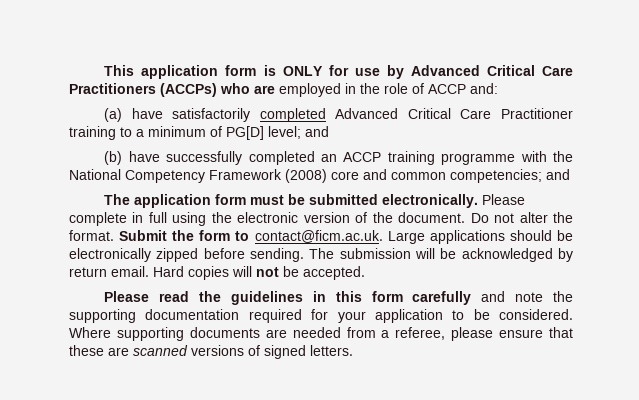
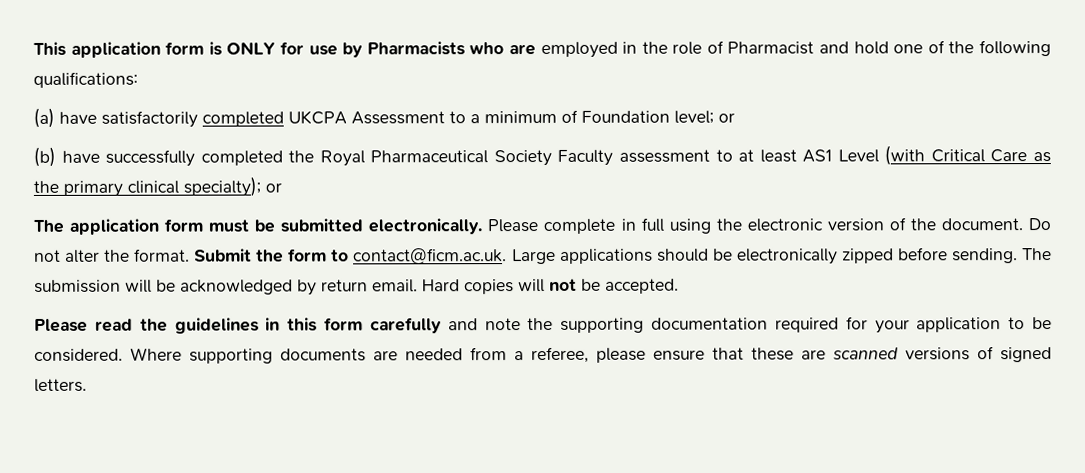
- This application form is ONLY for use by Advanced Critical Care Practitioners (ACCPs) who are employed in the role of ACCP and:
+ This application form is ONLY for use by Pharmacists who are employed in the role of Pharmacist and hold one of the following qualifications:
- (a) have satisfactorily completed Advanced Critical Care Practitioner training to a minimum of PG[D] level; and
+ (a) have satisfactorily completed UKCPA Assessment to a minimum of Foundation level; or
- (b) have successfully completed an ACCP training programme with the National Competency Framework (2008) core and common competencies; and
+ (b) have successfully completed the Royal Pharmaceutical Society Faculty assessment to at least AS1 Level (with Critical Care as the primary clinical specialty); or

